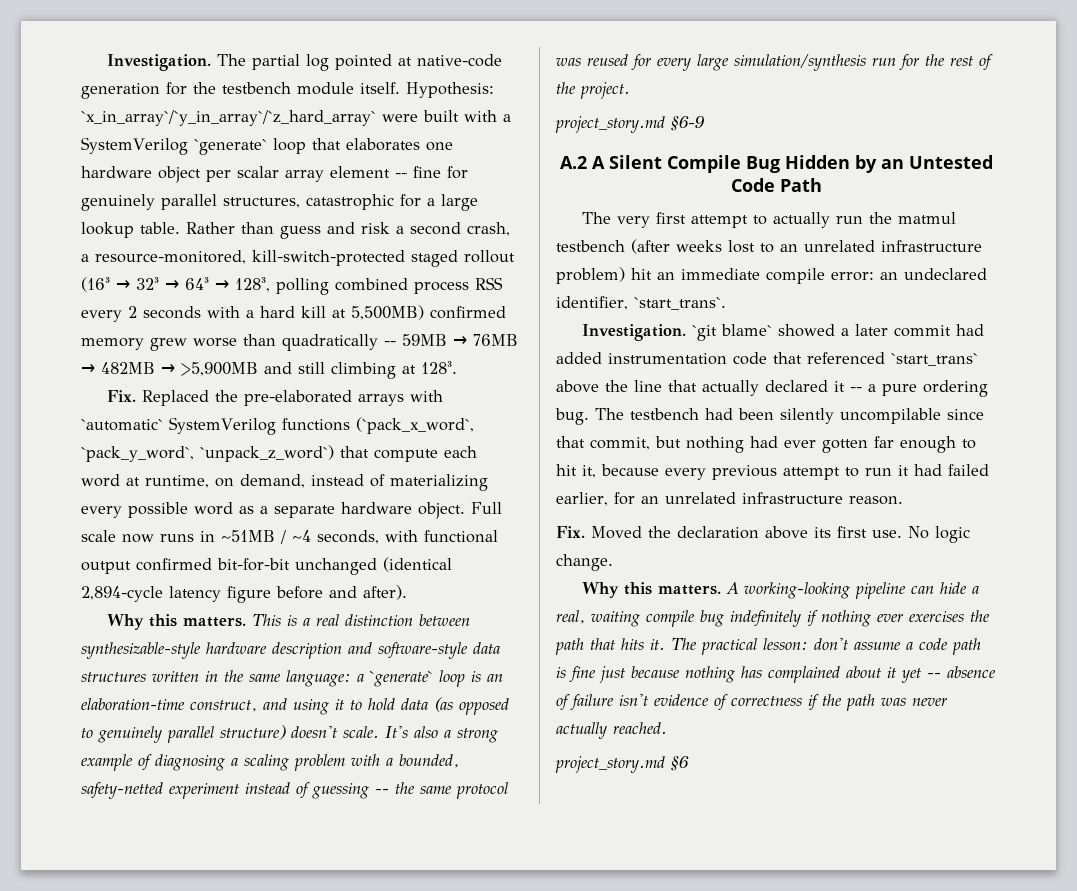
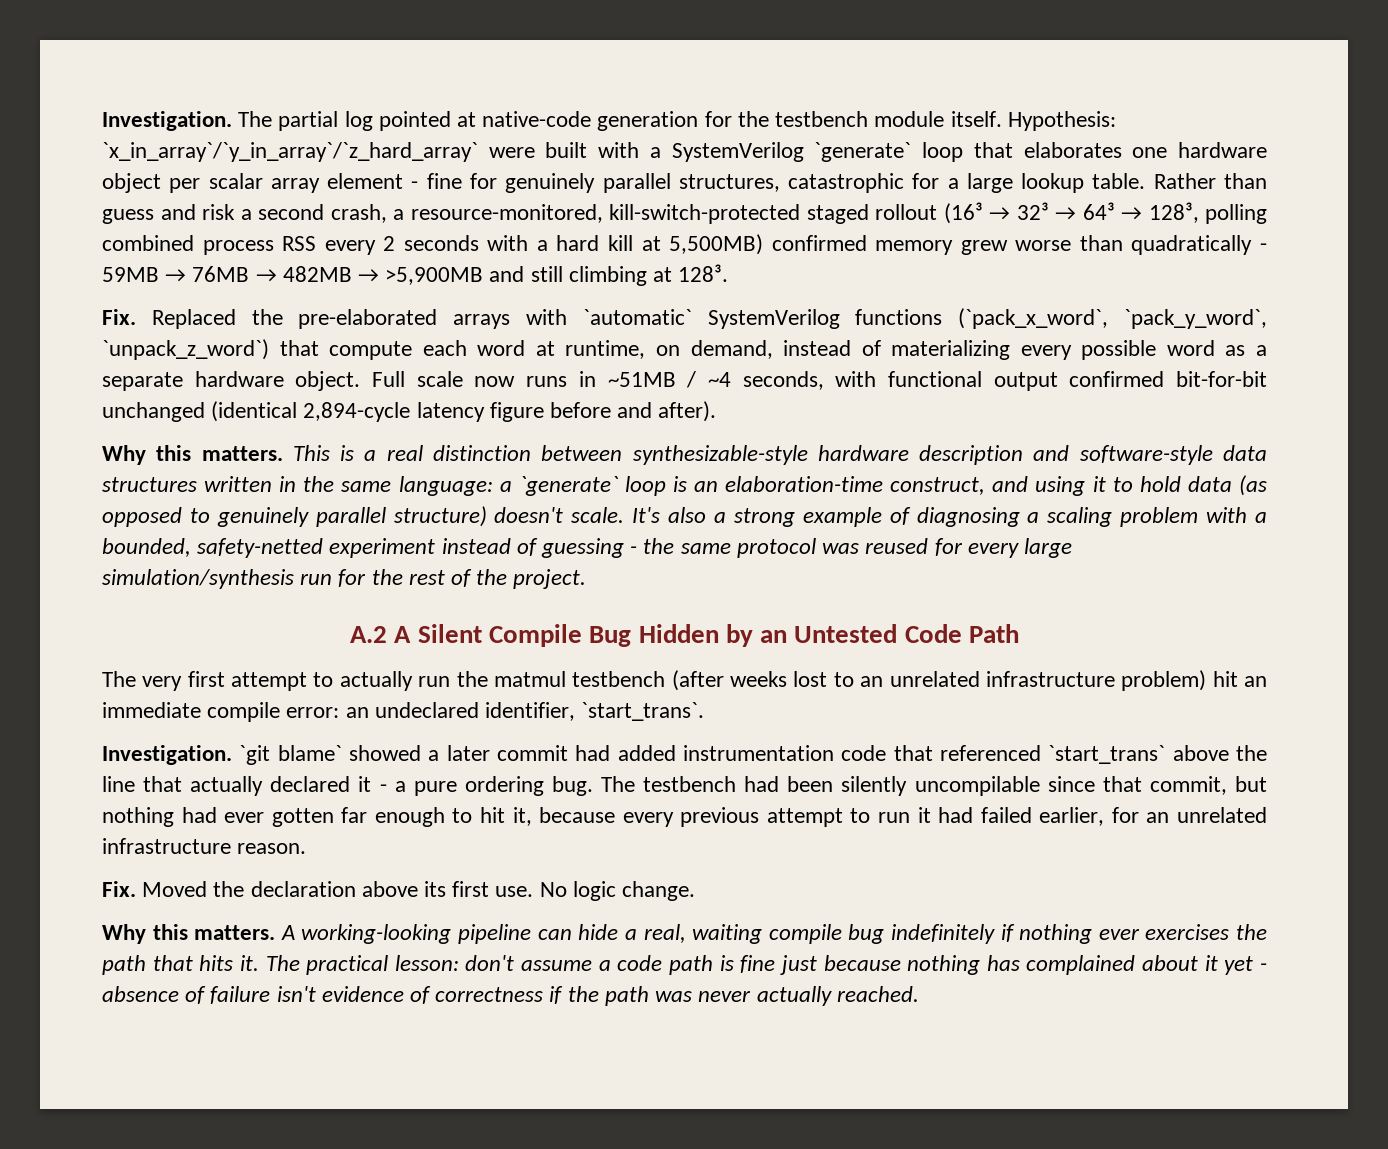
- Hypothesis: `x_in_array`/`y_in_array`/`z_hard_array` were built with a SystemVerilog `generate` loop that elaborates one hardware object per scalar array element -- fine for genuinely parallel structures, catastrophic for a large lookup table.
+ Hypothesis: `x_in_array`/`y_in_array`/`z_hard_array` were built with a SystemVerilog `generate` loop that elaborates one hardware object per scalar array element - fine for genuinely parallel structures, catastrophic for a large lookup table.
- Rather than guess and risk a second crash, a resource-monitored, kill-switch-protected staged rollout (16³ → 32³ → 64³ → 128³, polling combined process RSS every 2 seconds with a hard kill at 5,500MB) confirmed memory grew worse than quadratically -- 59MB → 76MB → 482MB → >5,900MB and still climbing at 128³.
+ Rather than guess and risk a second crash, a resource-monitored, kill-switch-protected staged rollout (16³ → 32³ → 64³ → 128³, polling combined process RSS every 2 seconds with a hard kill at 5,500MB) confirmed memory grew worse than quadratically - 59MB → 76MB → 482MB → >5,900MB and still climbing at 128³.
- It's also a strong example of diagnosing a scaling problem with a bounded, safety-netted experiment instead of guessing -- the same protocol was reused for every large simulation/synthesis run for the rest of the project.
+ It's also a strong example of diagnosing a scaling problem with a bounded, safety-netted experiment instead of guessing - the same protocol was reused for every large simulation/synthesis run for the rest of the project.
- project_story.md §6-9
- `git blame` showed a later commit had added instrumentation code that referenced `start_trans` above the line that actually declared it -- a pure ordering bug.
+ `git blame` showed a later commit had added instrumentation code that referenced `start_trans` above the line that actually declared it - a pure ordering bug.
- The practical lesson: don't assume a code path is fine just because nothing has complained about it yet -- absence of failure isn't evidence of correctness if the path was never actually reached.
+ The practical lesson: don't assume a code path is fine just because nothing has complained about it yet - absence of failure isn't evidence of correctness if the path was never actually reached.
- project_story.md §6

